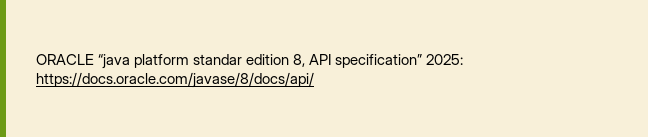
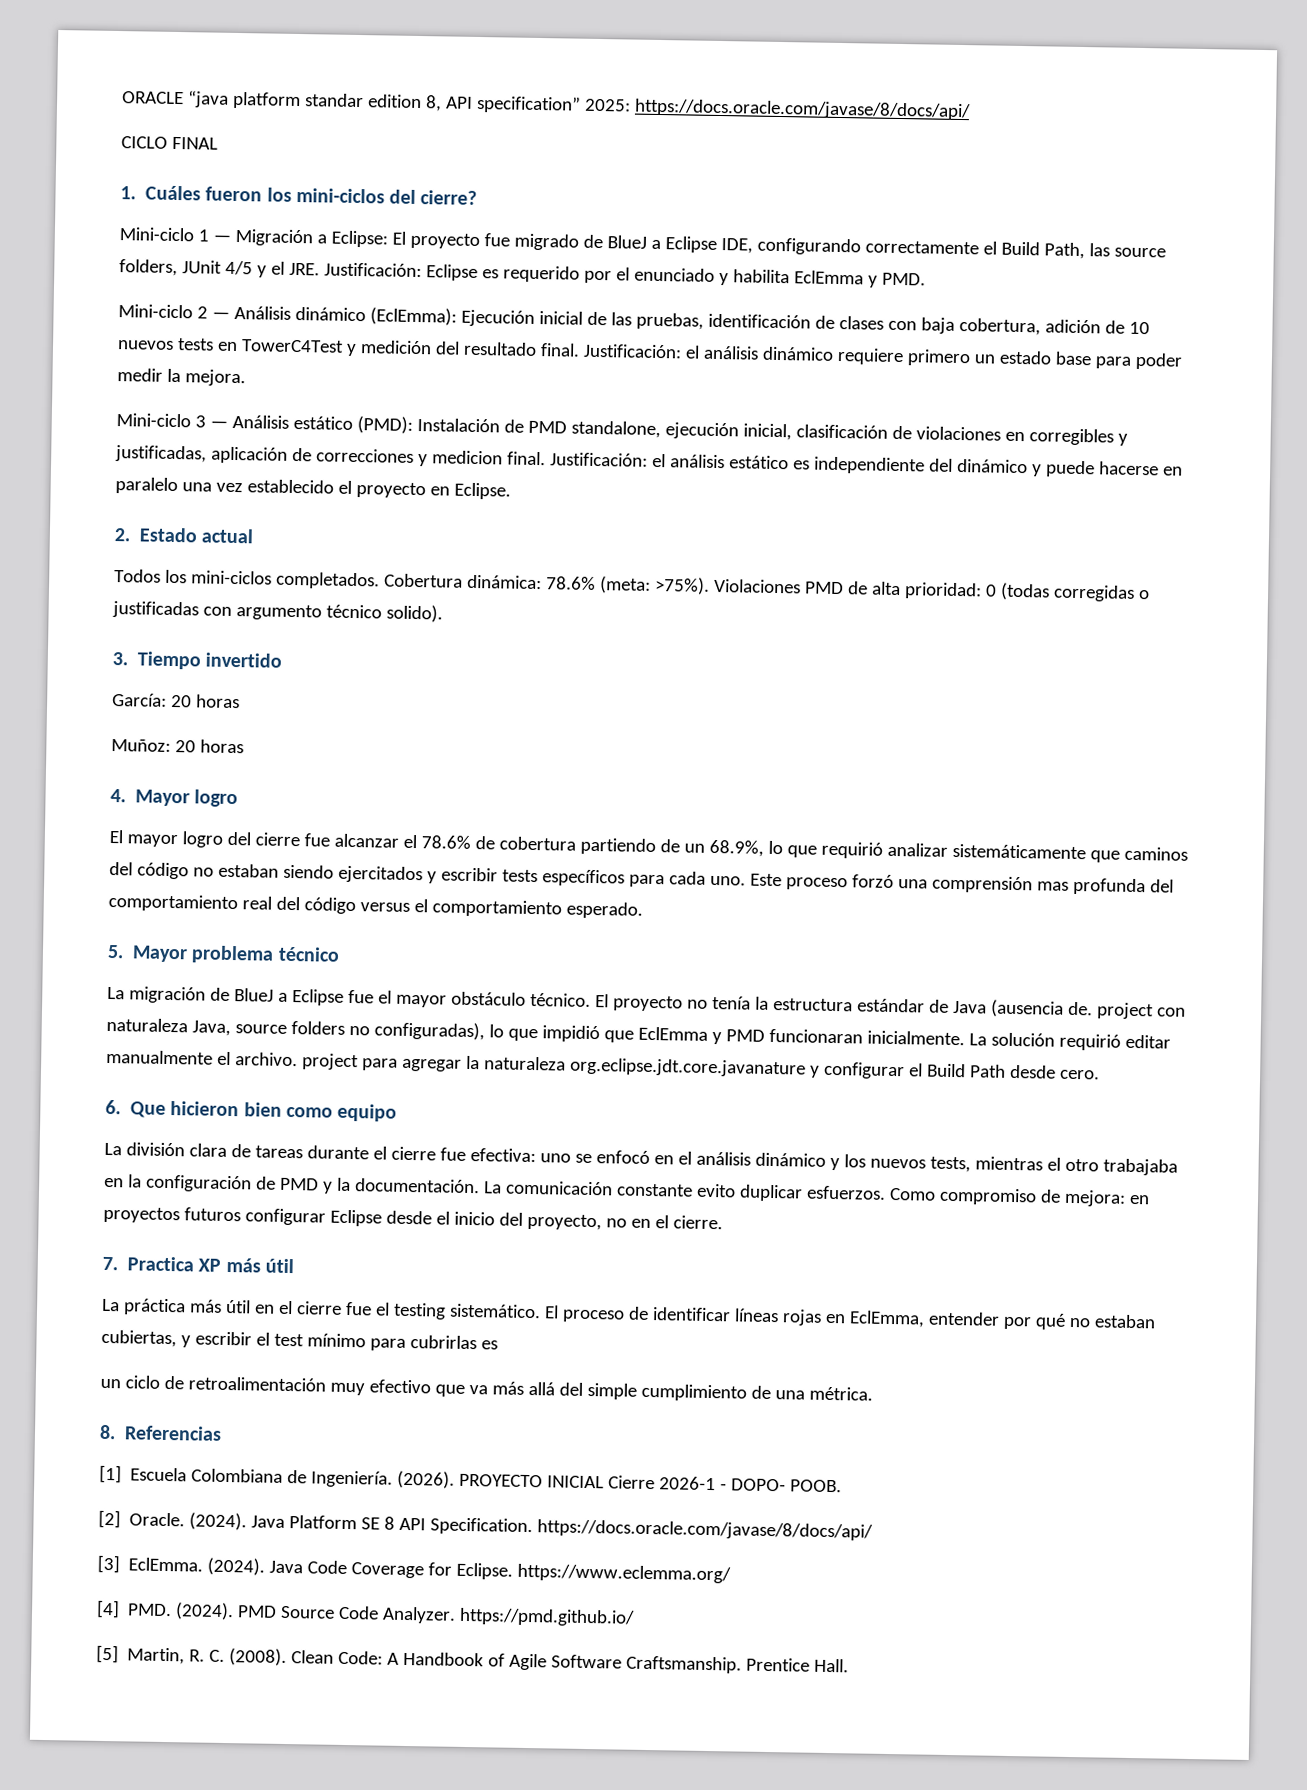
+ CICLO FINAL
+ 1. Cuáles fueron los mini-ciclos del cierre?
+ Mini-ciclo 1 — Migración a Eclipse: El proyecto fue migrado de BlueJ a Eclipse IDE, configurando correctamente el Build Path, las source folders, JUnit 4/5 y el JRE. Justificación: Eclipse es requerido por el enunciado y habilita EclEmma y PMD.
+ Mini-ciclo 2 — Análisis dinámico (EclEmma): Ejecución inicial de las pruebas, identificación de clases con baja cobertura, adición de 10 nuevos tests en TowerC4Test y medición del resultado final. Justificación: el análisis dinámico requiere primero un estado base para poder medir la mejora.
+ Mini-ciclo 3 — Análisis estático (PMD): Instalación de PMD standalone, ejecución inicial, clasificación de violaciones en corregibles y justificadas, aplicación de correcciones y medicion final. Justificación: el análisis estático es independiente del dinámico y puede hacerse en paralelo una vez establecido el proyecto en Eclipse.
+ 2. Estado actual
+ Todos los mini-ciclos completados. Cobertura dinámica: 78.6% (meta: >75%). Violaciones PMD de alta prioridad: 0 (todas corregidas o justificadas con argumento técnico solido).
+ 3. Tiempo invertido
+ García: 20 horas
+ Muñoz: 20 horas
+ 4. Mayor logro
+ El mayor logro del cierre fue alcanzar el 78.6% de cobertura partiendo de un 68.9%, lo que requirió analizar sistemáticamente que caminos del código no estaban siendo ejercitados y escribir tests específicos para cada uno. Este proceso forzó una comprensión mas profunda del comportamiento real del código versus el comportamiento esperado.
+ 5. Mayor problema técnico
+ La migración de BlueJ a Eclipse fue el mayor obstáculo técnico. El proyecto no tenía la estructura estándar de Java (ausencia de. project con naturaleza Java, source folders no configuradas), lo que impidió que EclEmma y PMD funcionaran inicialmente. La solución requirió editar manualmente el archivo. project para agregar la naturaleza org.eclipse.jdt.core.javanature y configurar el Build Path desde cero.
+ 6. Que hicieron bien como equipo
+ La división clara de tareas durante el cierre fue efectiva: uno se enfocó en el análisis dinámico y los nuevos tests, mientras el otro trabajaba en la configuración de PMD y la documentación. La comunicación constante evito duplicar esfuerzos. Como compromiso de mejora: en proyectos futuros configurar Eclipse desde el inicio del proyecto, no en el cierre.
+ 7. Practica XP más útil
+ La práctica más útil en el cierre fue el testing sistemático. El proceso de identificar líneas rojas en EclEmma, entender por qué no estaban cubiertas, y escribir el test mínimo para cubrirlas es
+ un ciclo de retroalimentación muy efectivo que va más allá del simple cumplimiento de una métrica.
+ 8. Referencias
+ [1] Escuela Colombiana de Ingeniería. (2026). PROYECTO INICIAL Cierre 2026-1 - DOPO- POOB.
+ [2] Oracle. (2024). Java Platform SE 8 API Specification. https://docs.oracle.com/javase/8/docs/api/
+ [3] EclEmma. (2024). Java Code Coverage for Eclipse. https://www.eclemma.org/
+ [4] PMD. (2024). PMD Source Code Analyzer. https://pmd.github.io/
+ [5] Martin, R. C. (2008). Clean Code: A Handbook of Agile Software Craftsmanship. Prentice Hall.

